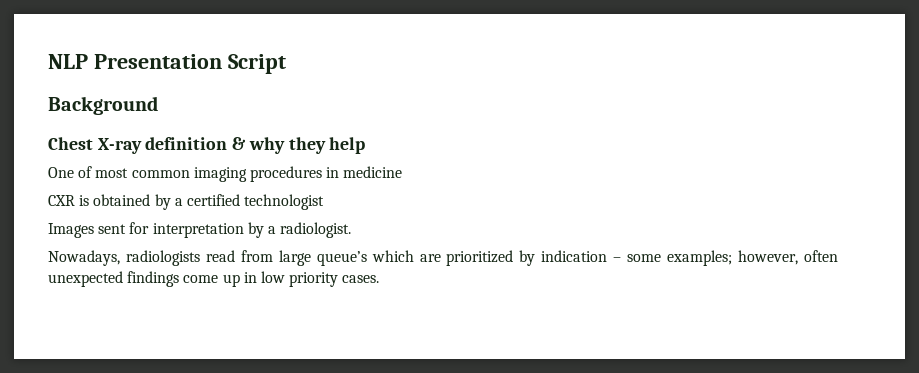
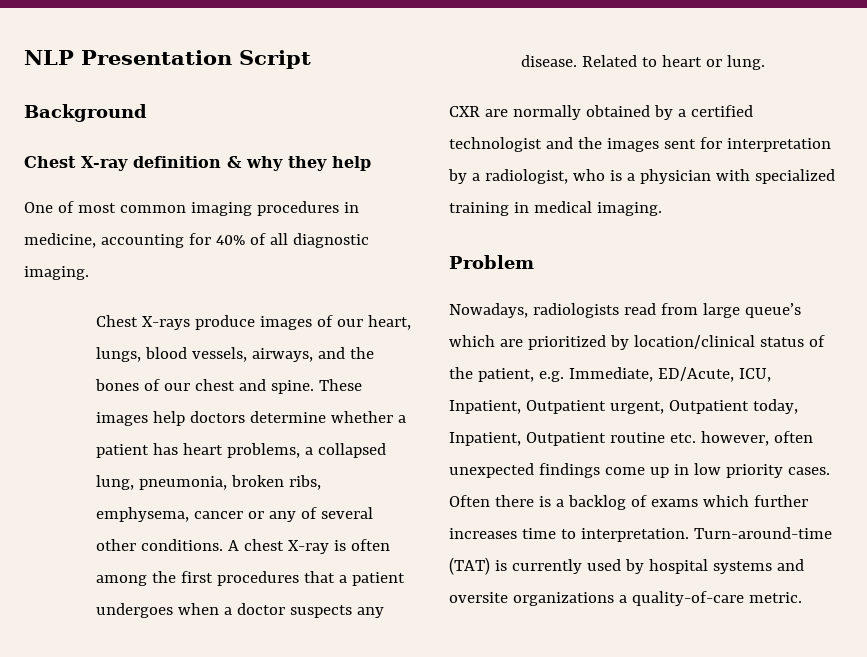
- One of most common imaging procedures in medicine
+ One of most common imaging procedures in medicine, accounting for 40% of all diagnostic imaging.
+ Chest X-rays produce images of our heart, lungs, blood vessels, airways, and the bones of our chest and spine. These images help doctors determine whether a patient has heart problems, a collapsed lung, pneumonia, broken ribs, emphysema, cancer or any of several other conditions. A chest X-ray is often among the first procedures that a patient undergoes when a doctor suspects any disease. Related to heart or lung.
- CXR is obtained by a certified technologist
- Images sent for interpretation by a radiologist.
+ CXR are normally obtained by a certified technologist and the images sent for interpretation by a radiologist, who is a physician with specialized training in medical imaging.
+ Problem
- Nowadays, radiologists read from large queue’s which are prioritized by indication – some examples; however, often unexpected findings come up in low priority cases.
+ Nowadays, radiologists read from large queue’s which are prioritized by location/clinical status of the patient, e.g. Immediate, ED/Acute, ICU, Inpatient, Outpatient urgent, Outpatient today, Inpatient, Outpatient routine etc. however, often unexpected findings come up in low priority cases.
+ Often there is a backlog of exams which further increases time to interpretation. Turn-around-time (TAT) is currently used by hospital systems and oversite organizations a quality-of-care metric.

